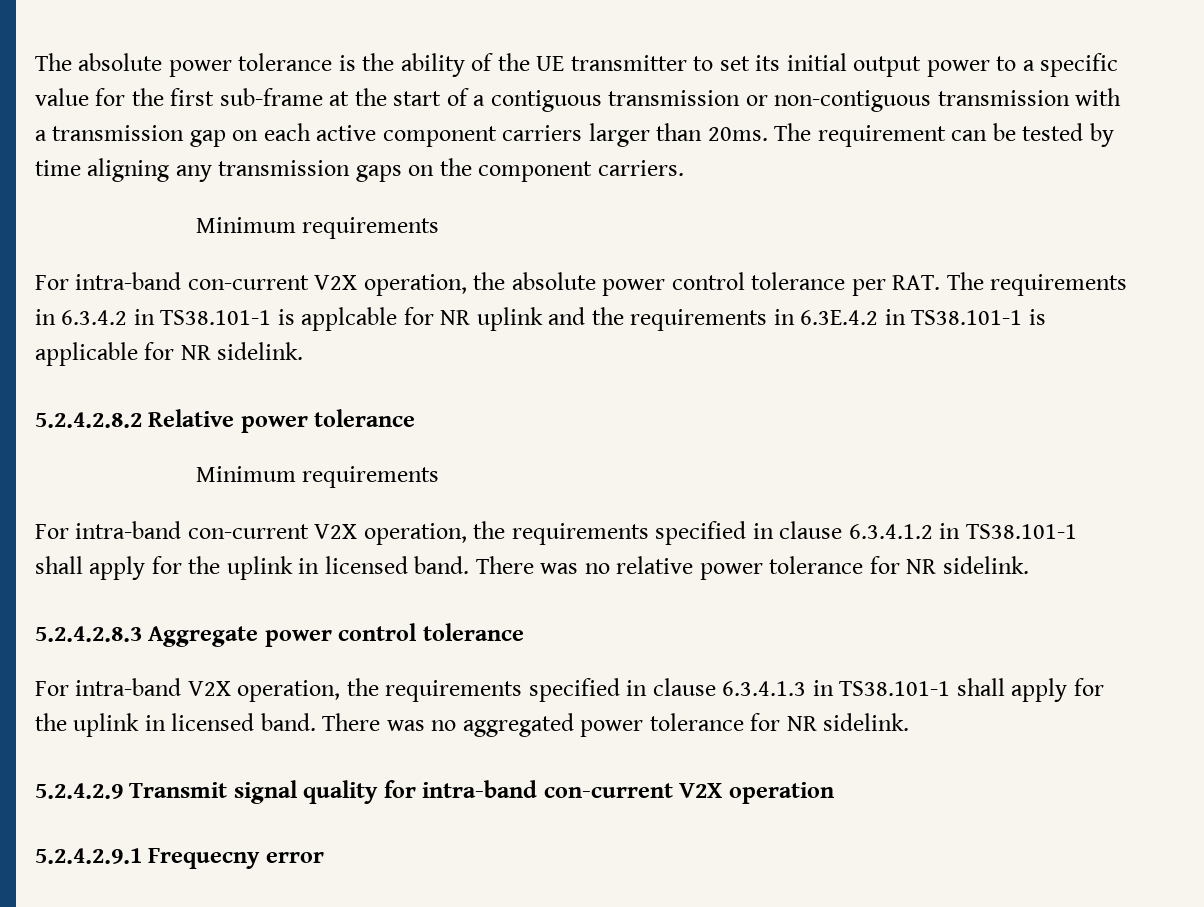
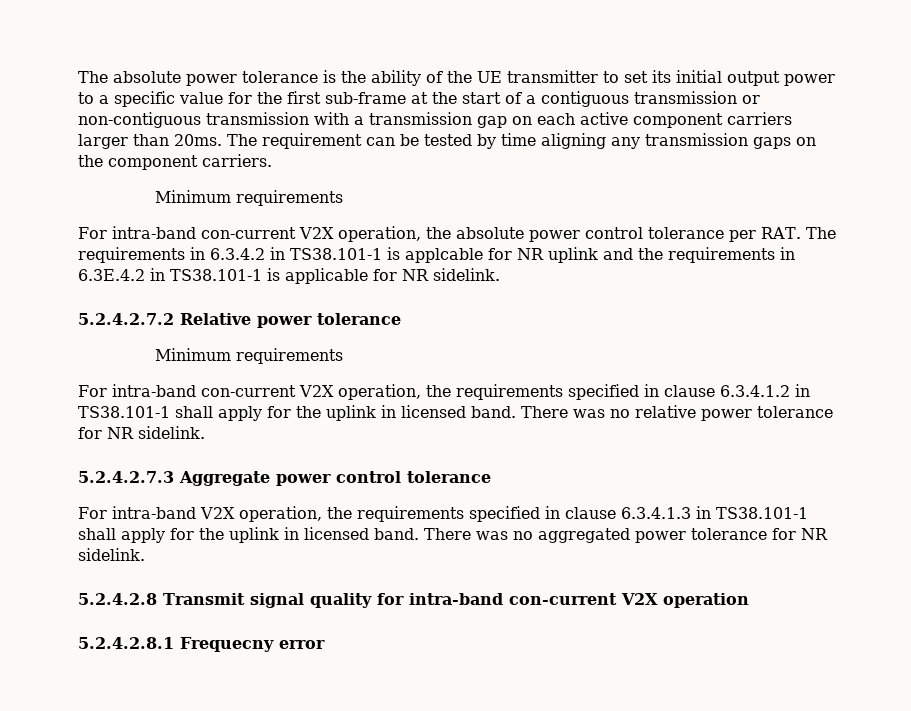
- 5.2.4.2.8.2 Relative power tolerance
+ 5.2.4.2.7.2 Relative power tolerance
- 5.2.4.2.8.3 Aggregate power control tolerance
+ 5.2.4.2.7.3 Aggregate power control tolerance
- 5.2.4.2.9 Transmit signal quality for intra-band con-current V2X operation
+ 5.2.4.2.8 Transmit signal quality for intra-band con-current V2X operation
- 5.2.4.2.9.1 Frequecny error
+ 5.2.4.2.8.1 Frequecny error

